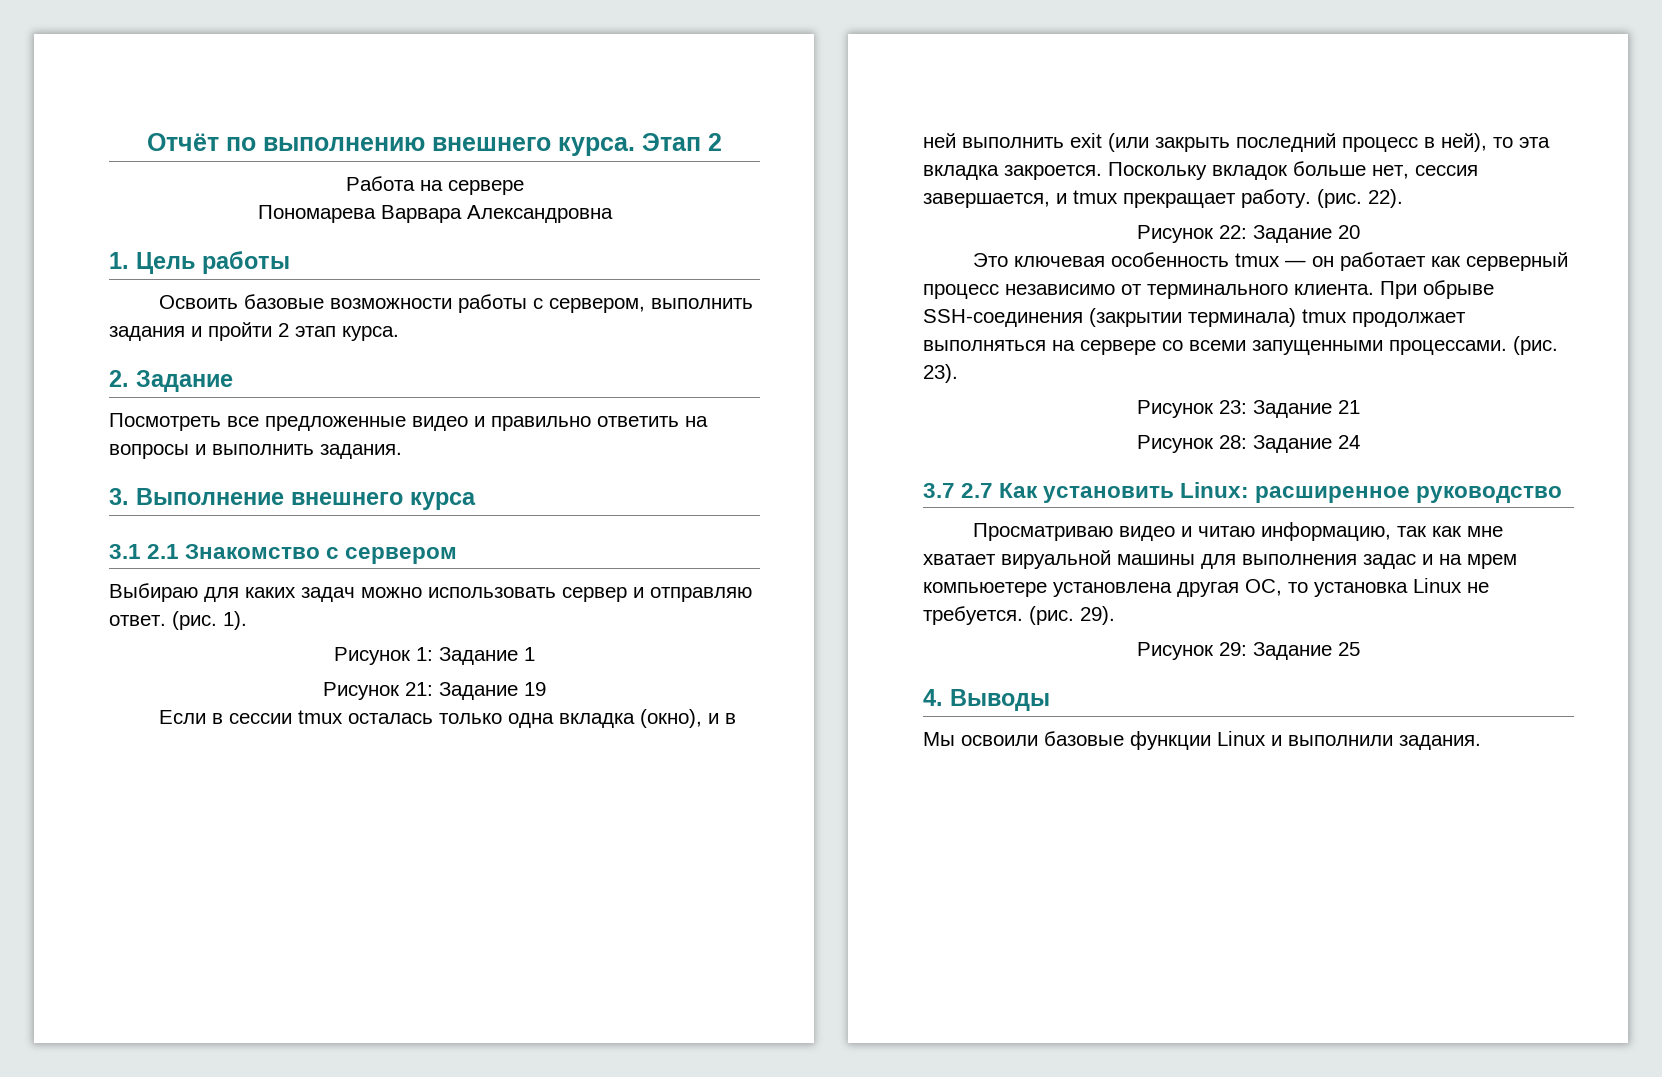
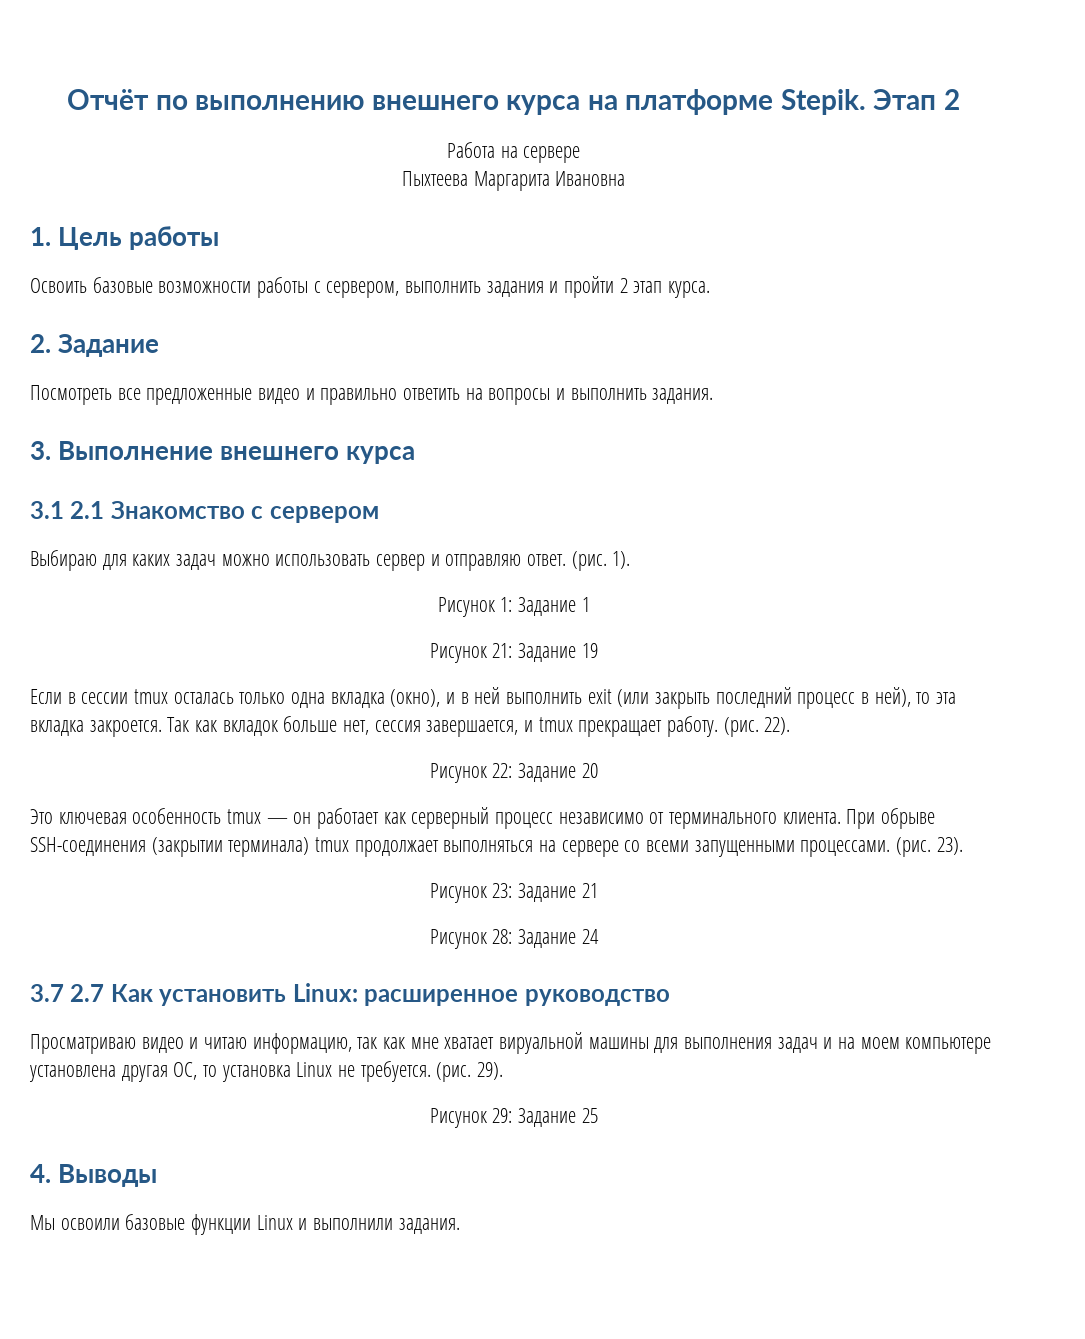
- Отчёт по выполнению внешнего курса.
+ Отчёт по выполнению внешнего курса на платформе Stepik.
- Пономарева Варвара Александровна
+ Пыхтеева Маргарита Ивановна
- Поскольку вкладок больше нет, сессия завершается, и tmux прекращает работу.
+ Так как вкладок больше нет, сессия завершается, и tmux прекращает работу.
- Просматриваю видео и читаю информацию, так как мне хватает вируальной машины для выполнения задас и на мрем компьюетере установлена другая ОС, то установка Linux не требуется.
+ Просматриваю видео и читаю информацию, так как мне хватает вируальной машины для выполнения задач и на моем компьютере установлена другая ОС, то установка Linux не требуется.

